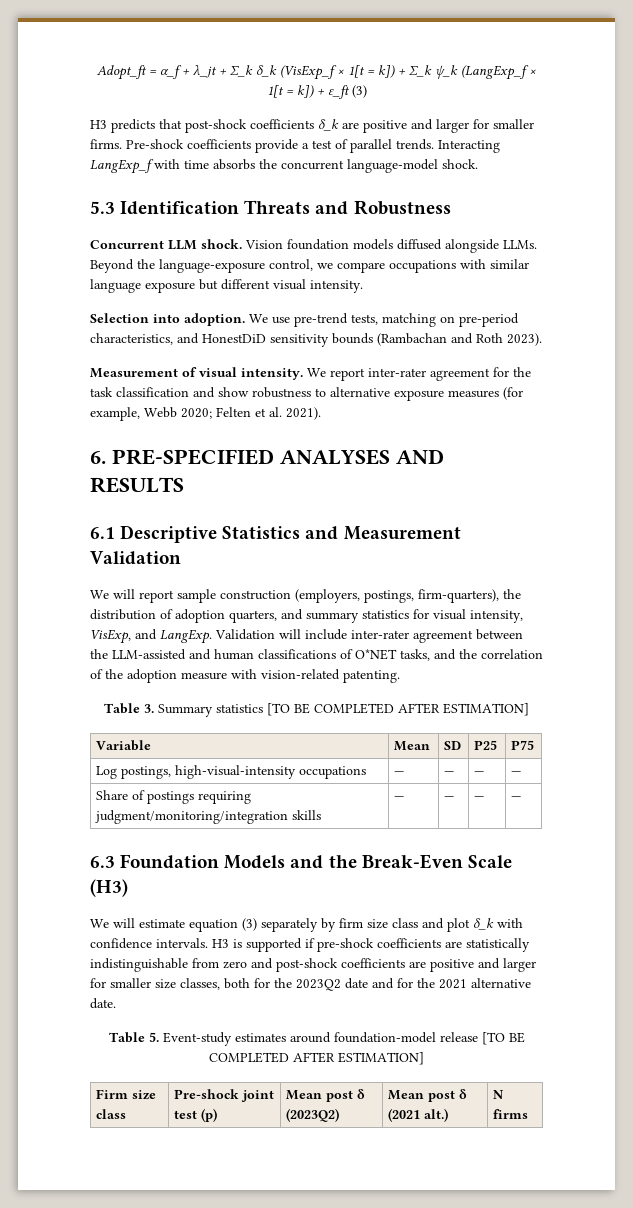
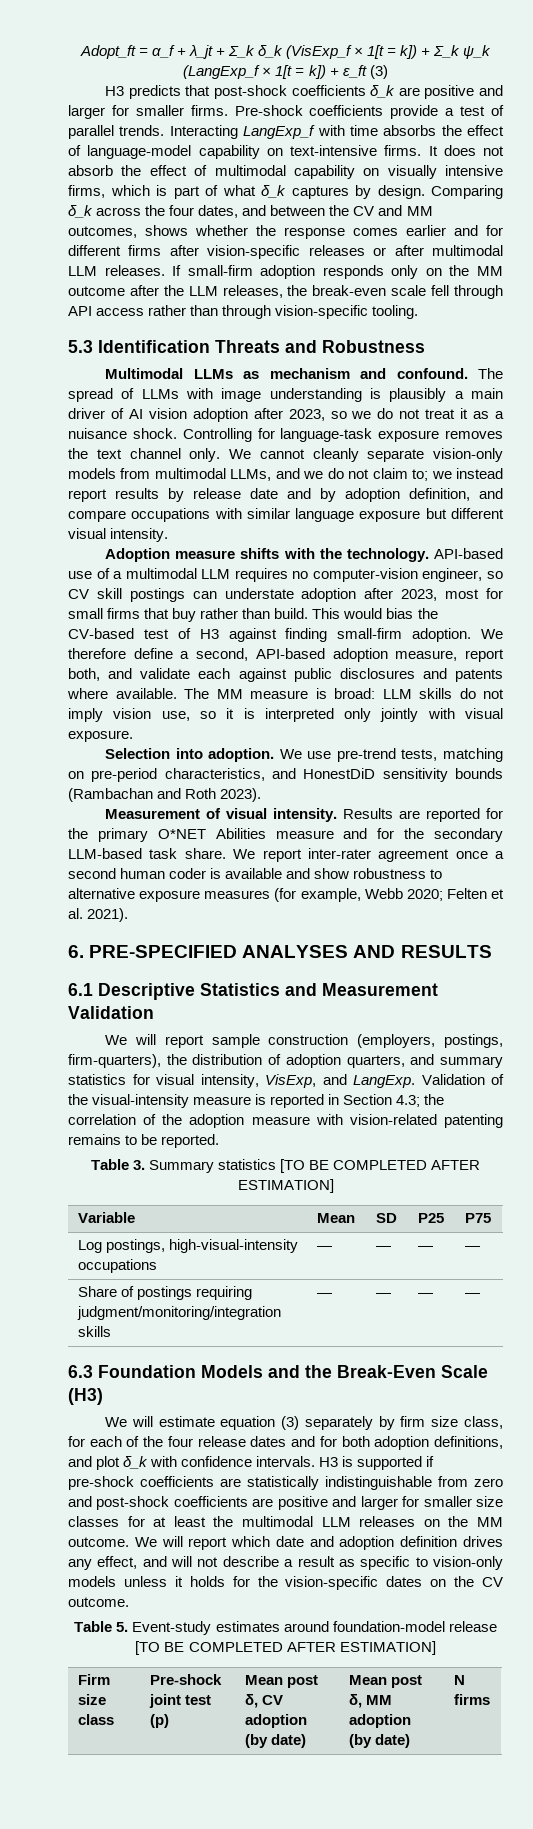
- Interacting LangExp_f with time absorbs the concurrent language-model shock.
+ Interacting LangExp_f with time absorbs the effect of language-model capability on text-intensive firms. It does not absorb the effect of multimodal capability on visually intensive firms, which is part of what δ_k captures by design. Comparing δ_k across the four dates, and between the CV and MM outcomes, shows whether the response comes earlier and for different firms after vision-specific releases or after multimodal LLM releases. If small-firm adoption responds only on the MM outcome after the LLM releases, the break-even scale fell through API access rather than through vision-specific tooling.
- Concurrent LLM shock. Vision foundation models diffused alongside LLMs. Beyond the language-exposure control, we compare occupations with similar language exposure but different visual intensity.
+ Multimodal LLMs as mechanism and confound. The spread of LLMs with image understanding is plausibly a main driver of AI vision adoption after 2023, so we do not treat it as a nuisance shock. Controlling for language-task exposure removes the text channel only. We cannot cleanly separate vision-only models from multimodal LLMs, and we do not claim to; we instead report results by release date and by adoption definition, and compare occupations with similar language exposure but different visual intensity.
+ Adoption measure shifts with the technology. API-based use of a multimodal LLM requires no computer-vision engineer, so CV skill postings can understate adoption after 2023, most for small firms that buy rather than build. This would bias the CV-based test of H3 against finding small-firm adoption. We therefore define a second, API-based adoption measure, report both, and validate each against public disclosures and patents where available. The MM measure is broad: LLM skills do not imply vision use, so it is interpreted only jointly with visual exposure.
- We report inter-rater agreement for the task classification and show robustness to alternative exposure measures (for example, Webb 2020; Felten et al. 2021).
+ Results are reported for the primary O*NET Abilities measure and for the secondary LLM-based task share. We report inter-rater agreement once a second human coder is available and show robustness to alternative exposure measures (for example, Webb 2020; Felten et al. 2021).
- Validation will include inter-rater agreement between the LLM-assisted and human classifications of O*NET tasks, and the correlation of the adoption measure with vision-related patenting.
+ Validation of the visual-intensity measure is reported in Section 4.3; the correlation of the adoption measure with vision-related patenting remains to be reported.
- We will estimate equation (3) separately by firm size class and plot δ_k with confidence intervals.
+ We will estimate equation (3) separately by firm size class, for each of the four release dates and for both adoption definitions, and plot δ_k with confidence intervals.
- H3 is supported if pre-shock coefficients are statistically indistinguishable from zero and post-shock coefficients are positive and larger for smaller size classes, both for the 2023Q2 date and for the 2021 alternative date.
+ H3 is supported if pre-shock coefficients are statistically indistinguishable from zero and post-shock coefficients are positive and larger for smaller size classes for at least the multimodal LLM releases on the MM outcome. We will report which date and adoption definition drives any effect, and will not describe a result as specific to vision-only models unless it holds for the vision-specific dates on the CV outcome.
- Firm size class | Pre-shock joint test (p) | Mean post δ (2023Q2) | Mean post δ (2021 alt.) | N firms
+ Firm size class | Pre-shock joint test (p) | Mean post δ, CV adoption (by date) | Mean post δ, MM adoption (by date) | N firms

